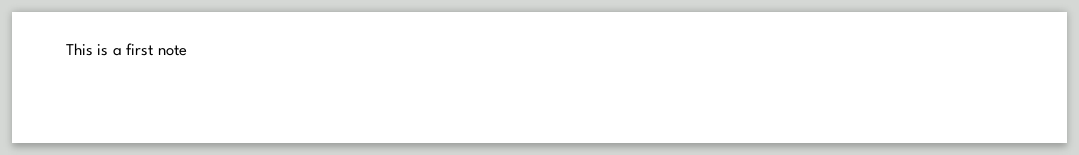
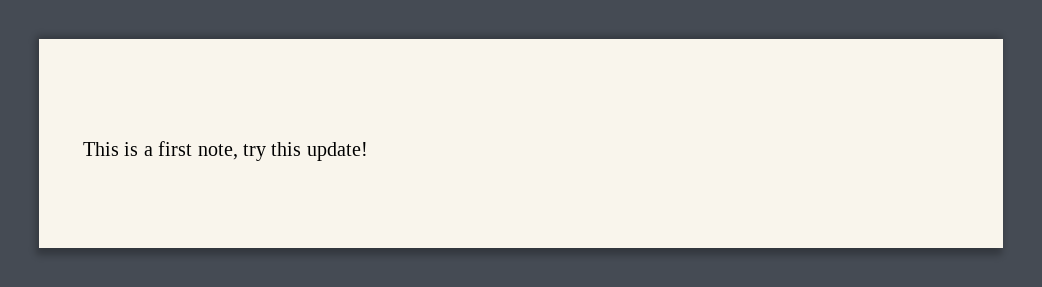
- This is a first note
+ This is a first note, try this update!

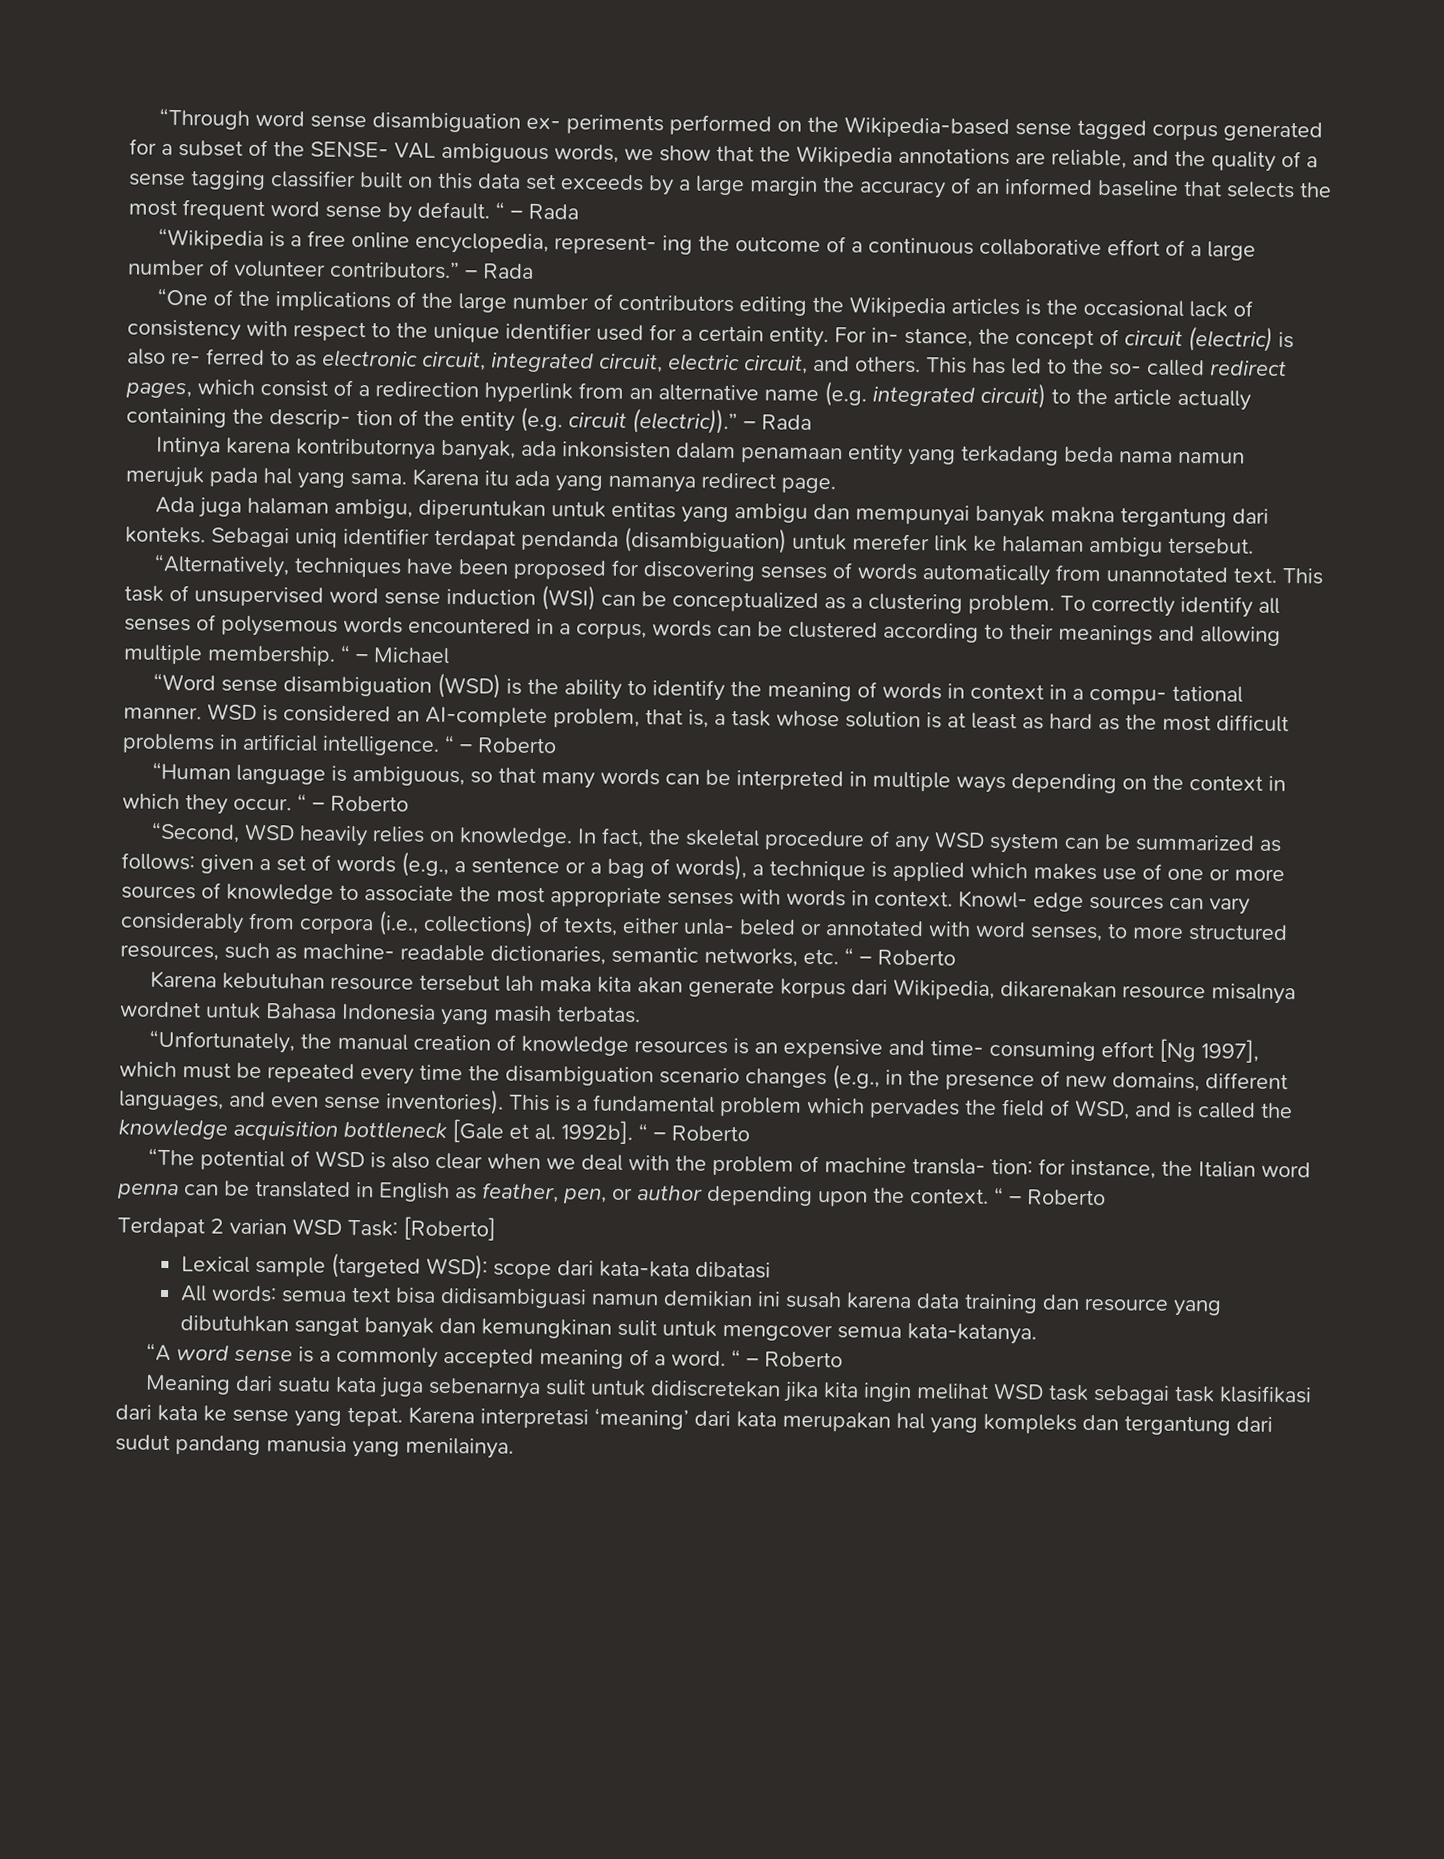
- This is a first note, try this update!
+ “Through word sense disambiguation ex- periments performed on the Wikipedia-based sense tagged corpus generated for a subset of the SENSE- VAL ambiguous words, we show that the Wikipedia annotations are reliable, and the quality of a sense tagging classifier built on this data set exceeds by a large margin the accuracy of an informed baseline that selects the most frequent word sense by default. “ – Rada
+ “Wikipedia is a free online encyclopedia, represent- ing the outcome of a continuous collaborative effort of a large number of volunteer contributors.” – Rada
+ “One of the implications of the large number of contributors editing the Wikipedia articles is the occasional lack of consistency with respect to the unique identifier used for a certain entity. For in- stance, the concept of circuit (electric) is also re- ferred to as electronic circuit, integrated circuit, electric circuit, and others. This has led to the so- called redirect pages, which consist of a redirection hyperlink from an alternative name (e.g. integrated circuit) to the article actually containing the descrip- tion of the entity (e.g. circuit (electric)).” – Rada
+ Intinya karena kontributornya banyak, ada inkonsisten dalam penamaan entity yang terkadang beda nama namun merujuk pada hal yang sama. Karena itu ada yang namanya redirect page.
+ Ada juga halaman ambigu, diperuntukan untuk entitas yang ambigu dan mempunyai banyak makna tergantung dari konteks. Sebagai uniq identifier terdapat pendanda (disambiguation) untuk merefer link ke halaman ambigu tersebut.
+ “Alternatively, techniques have been proposed for discovering senses of words automatically from unannotated text. This task of unsupervised word sense induction (WSI) can be conceptualized as a clustering problem. To correctly identify all senses of polysemous words encountered in a corpus, words can be clustered according to their meanings and allowing multiple membership. “ – Michael
+ “Word sense disambiguation (WSD) is the ability to identify the meaning of words in context in a compu- tational manner. WSD is considered an AI-complete problem, that is, a task whose solution is at least as hard as the most difficult problems in artificial intelligence. “ – Roberto
+ “Human language is ambiguous, so that many words can be interpreted in multiple ways depending on the context in which they occur. “ – Roberto
+ “Second, WSD heavily relies on knowledge. In fact, the skeletal procedure of any WSD system can be summarized as follows: given a set of words (e.g., a sentence or a bag of words), a technique is applied which makes use of one or more sources of knowledge to associate the most appropriate senses with words in context. Knowl- edge sources can vary considerably from corpora (i.e., collections) of texts, either unla- beled or annotated with word senses, to more structured resources, such as machine- readable dictionaries, semantic networks, etc. “ – Roberto
+ Karena kebutuhan resource tersebut lah maka kita akan generate korpus dari Wikipedia, dikarenakan resource misalnya wordnet untuk Bahasa Indonesia yang masih terbatas.
+ “Unfortunately, the manual creation of knowledge resources is an expensive and time- consuming effort [Ng 1997], which must be repeated every time the disambiguation scenario changes (e.g., in the presence of new domains, different languages, and even sense inventories). This is a fundamental problem which pervades the field of WSD, and is called the knowledge acquisition bottleneck [Gale et al. 1992b]. “ – Roberto
+ “The potential of WSD is also clear when we deal with the problem of machine transla- tion: for instance, the Italian word penna can be translated in English as feather, pen, or author depending upon the context. “ – Roberto
+ Terdapat 2 varian WSD Task: [Roberto]
+ Lexical sample (targeted WSD): scope dari kata-kata dibatasi
+ All words: semua text bisa didisambiguasi namun demikian ini susah karena data training dan resource yang dibutuhkan sangat banyak dan kemungkinan sulit untuk mengcover semua kata-katanya.
+ “A word sense is a commonly accepted meaning of a word. “ – Roberto
+ Meaning dari suatu kata juga sebenarnya sulit untuk didiscretekan jika kita ingin melihat WSD task sebagai task klasifikasi dari kata ke sense yang tepat. Karena interpretasi ‘meaning’ dari kata merupakan hal yang kompleks dan tergantung dari sudut pandang manusia yang menilainya.

